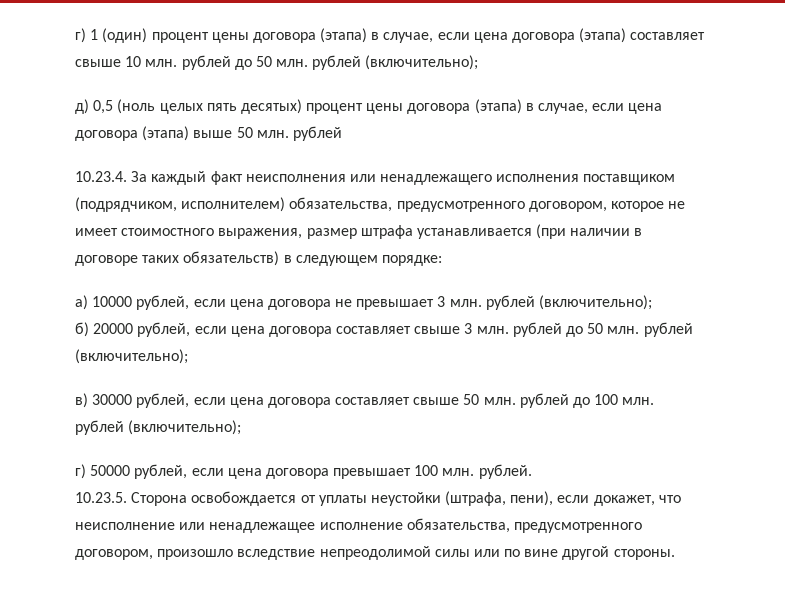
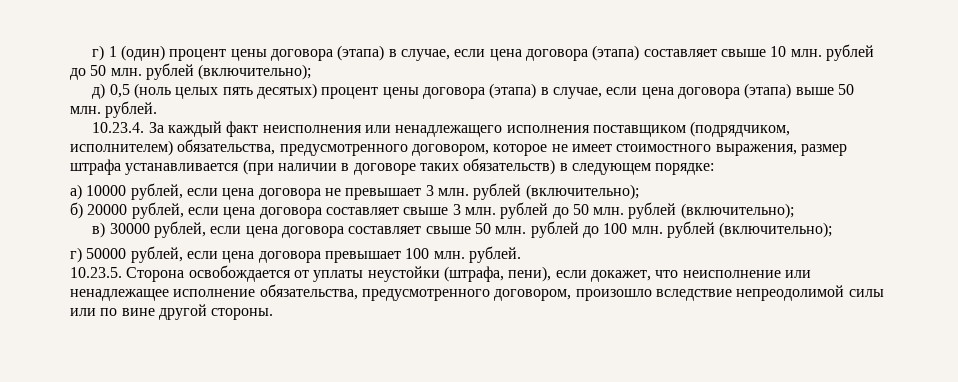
- д) 0,5 (ноль целых пять десятых) процент цены договора (этапа) в случае, если цена договора (этапа) выше 50 млн. рублей
+ д) 0,5 (ноль целых пять десятых) процент цены договора (этапа) в случае, если цена договора (этапа) выше 50 млн. рублей.

